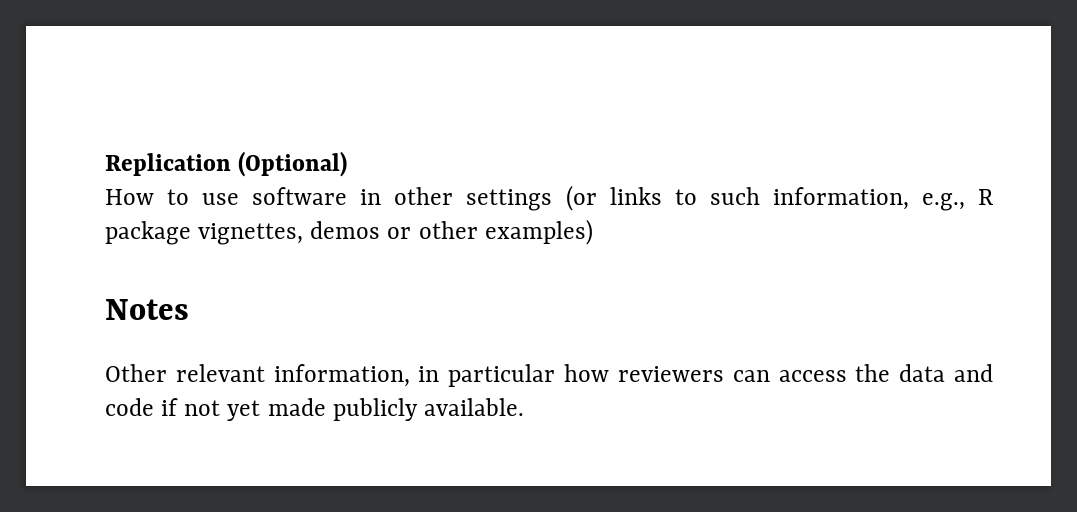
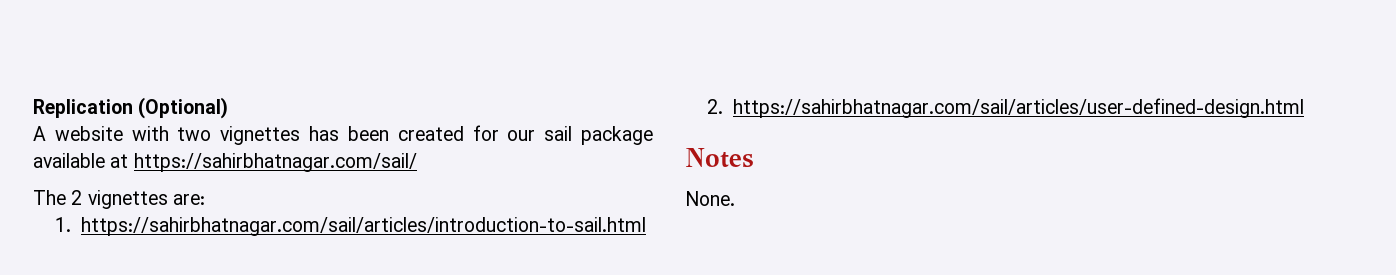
- How to use software in other settings (or links to such information, e.g., R package vignettes, demos or other examples)
+ A website with two vignettes has been created for our sail package available at https://sahirbhatnagar.com/sail/
+ The 2 vignettes are:
+ 1. https://sahirbhatnagar.com/sail/articles/introduction-to-sail.html
+ 2. https://sahirbhatnagar.com/sail/articles/user-defined-design.html
  Notes
- Other relevant information, in particular how reviewers can access the data and code if not yet made publicly available.
+ None.

